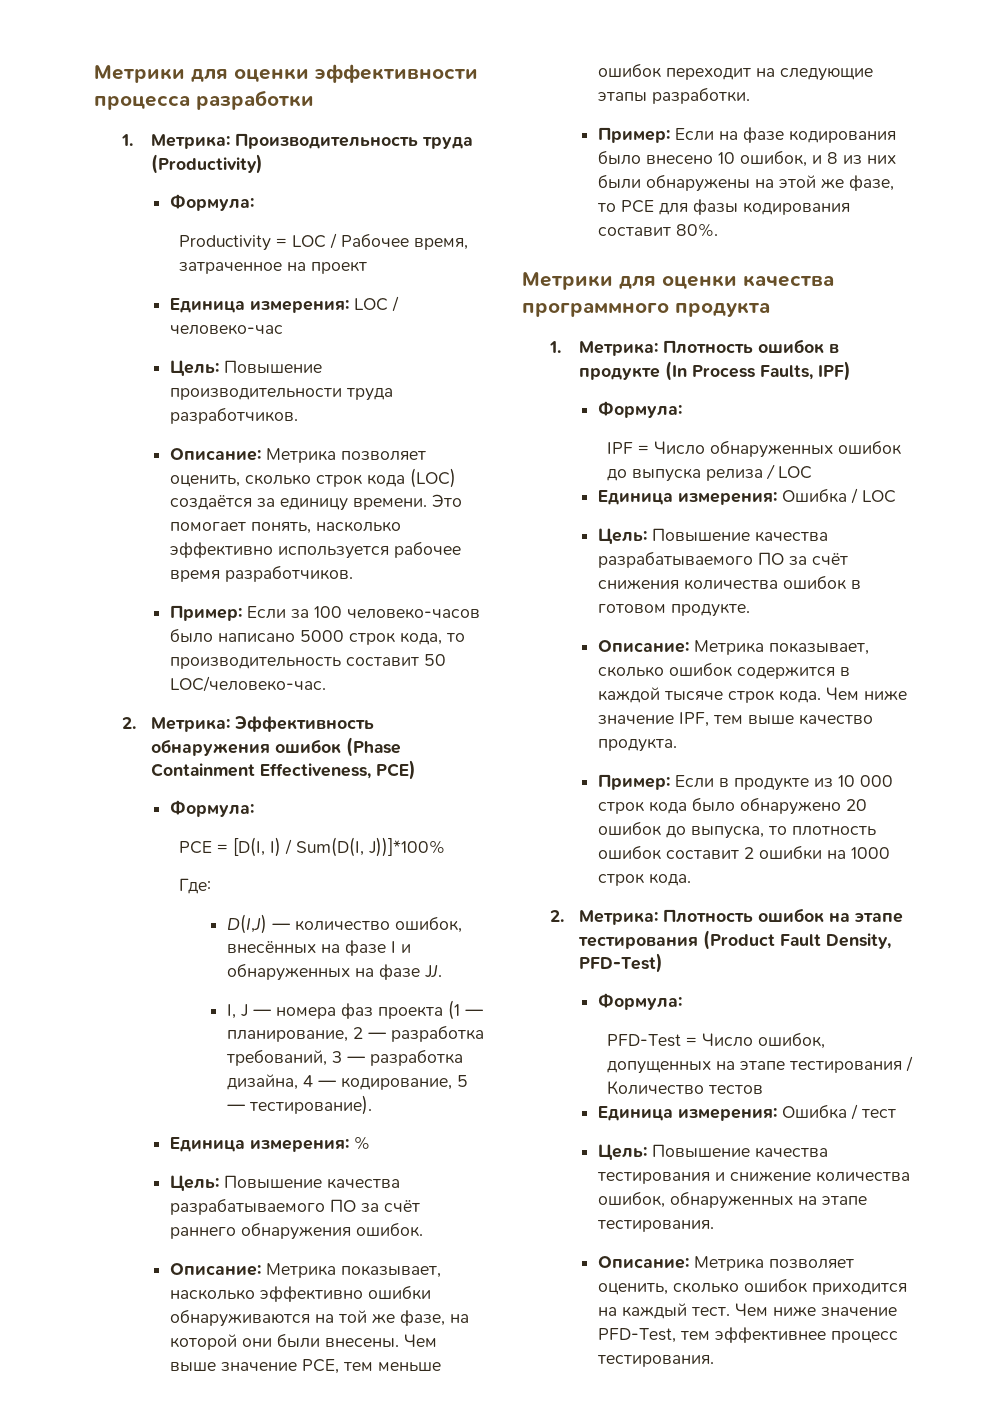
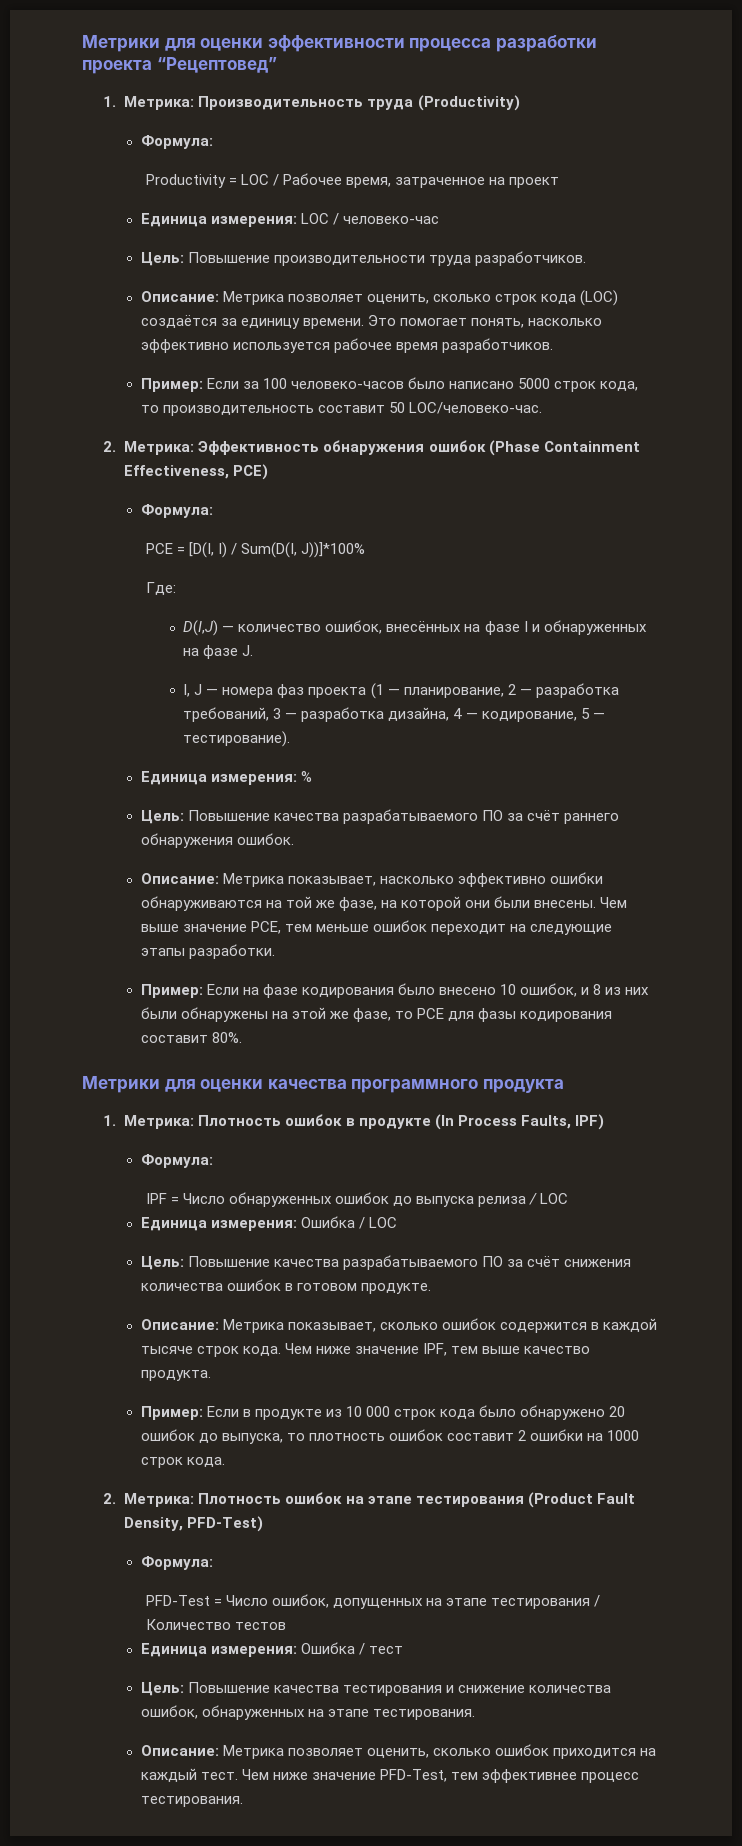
- Метрики для оценки эффективности процесса разработки
+ Метрики для оценки эффективности процесса разработки проекта “Рецептовед”
- D(I,J) — количество ошибок, внесённых на фазе I и обнаруженных на фазе JJ.
+ D(I,J) — количество ошибок, внесённых на фазе I и обнаруженных на фазе J.

